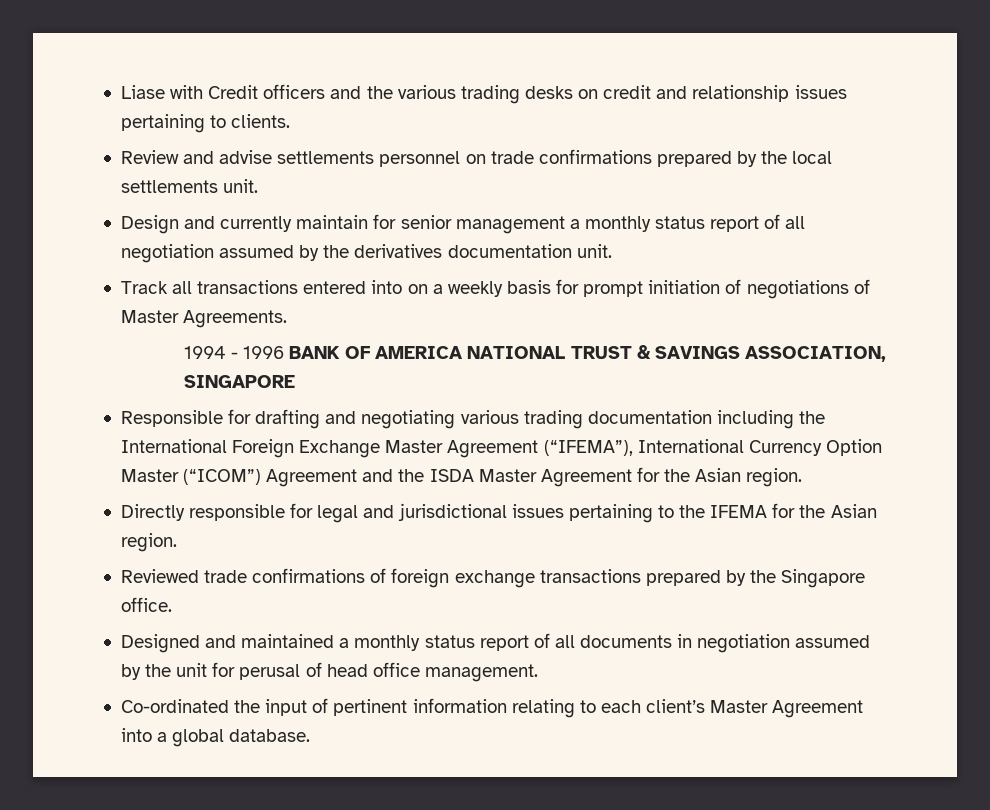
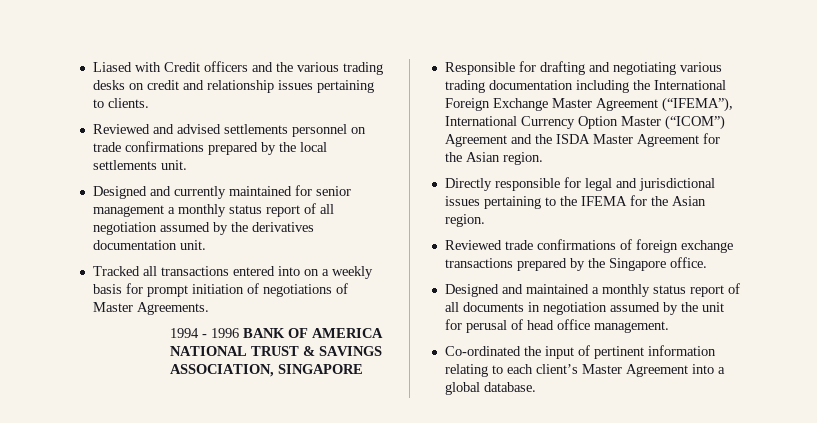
- Liase with Credit officers and the various trading desks on credit and relationship issues pertaining to clients.
+ Liased with Credit officers and the various trading desks on credit and relationship issues pertaining to clients.
- Review and advise settlements personnel on trade confirmations prepared by the local settlements unit.
+ Reviewed and advised settlements personnel on trade confirmations prepared by the local settlements unit.
- Design and currently maintain for senior management a monthly status report of all negotiation assumed by the derivatives documentation unit.
+ Designed and currently maintained for senior management a monthly status report of all negotiation assumed by the derivatives documentation unit.
- Track all transactions entered into on a weekly basis for prompt initiation of negotiations of Master Agreements.
+ Tracked all transactions entered into on a weekly basis for prompt initiation of negotiations of Master Agreements.

